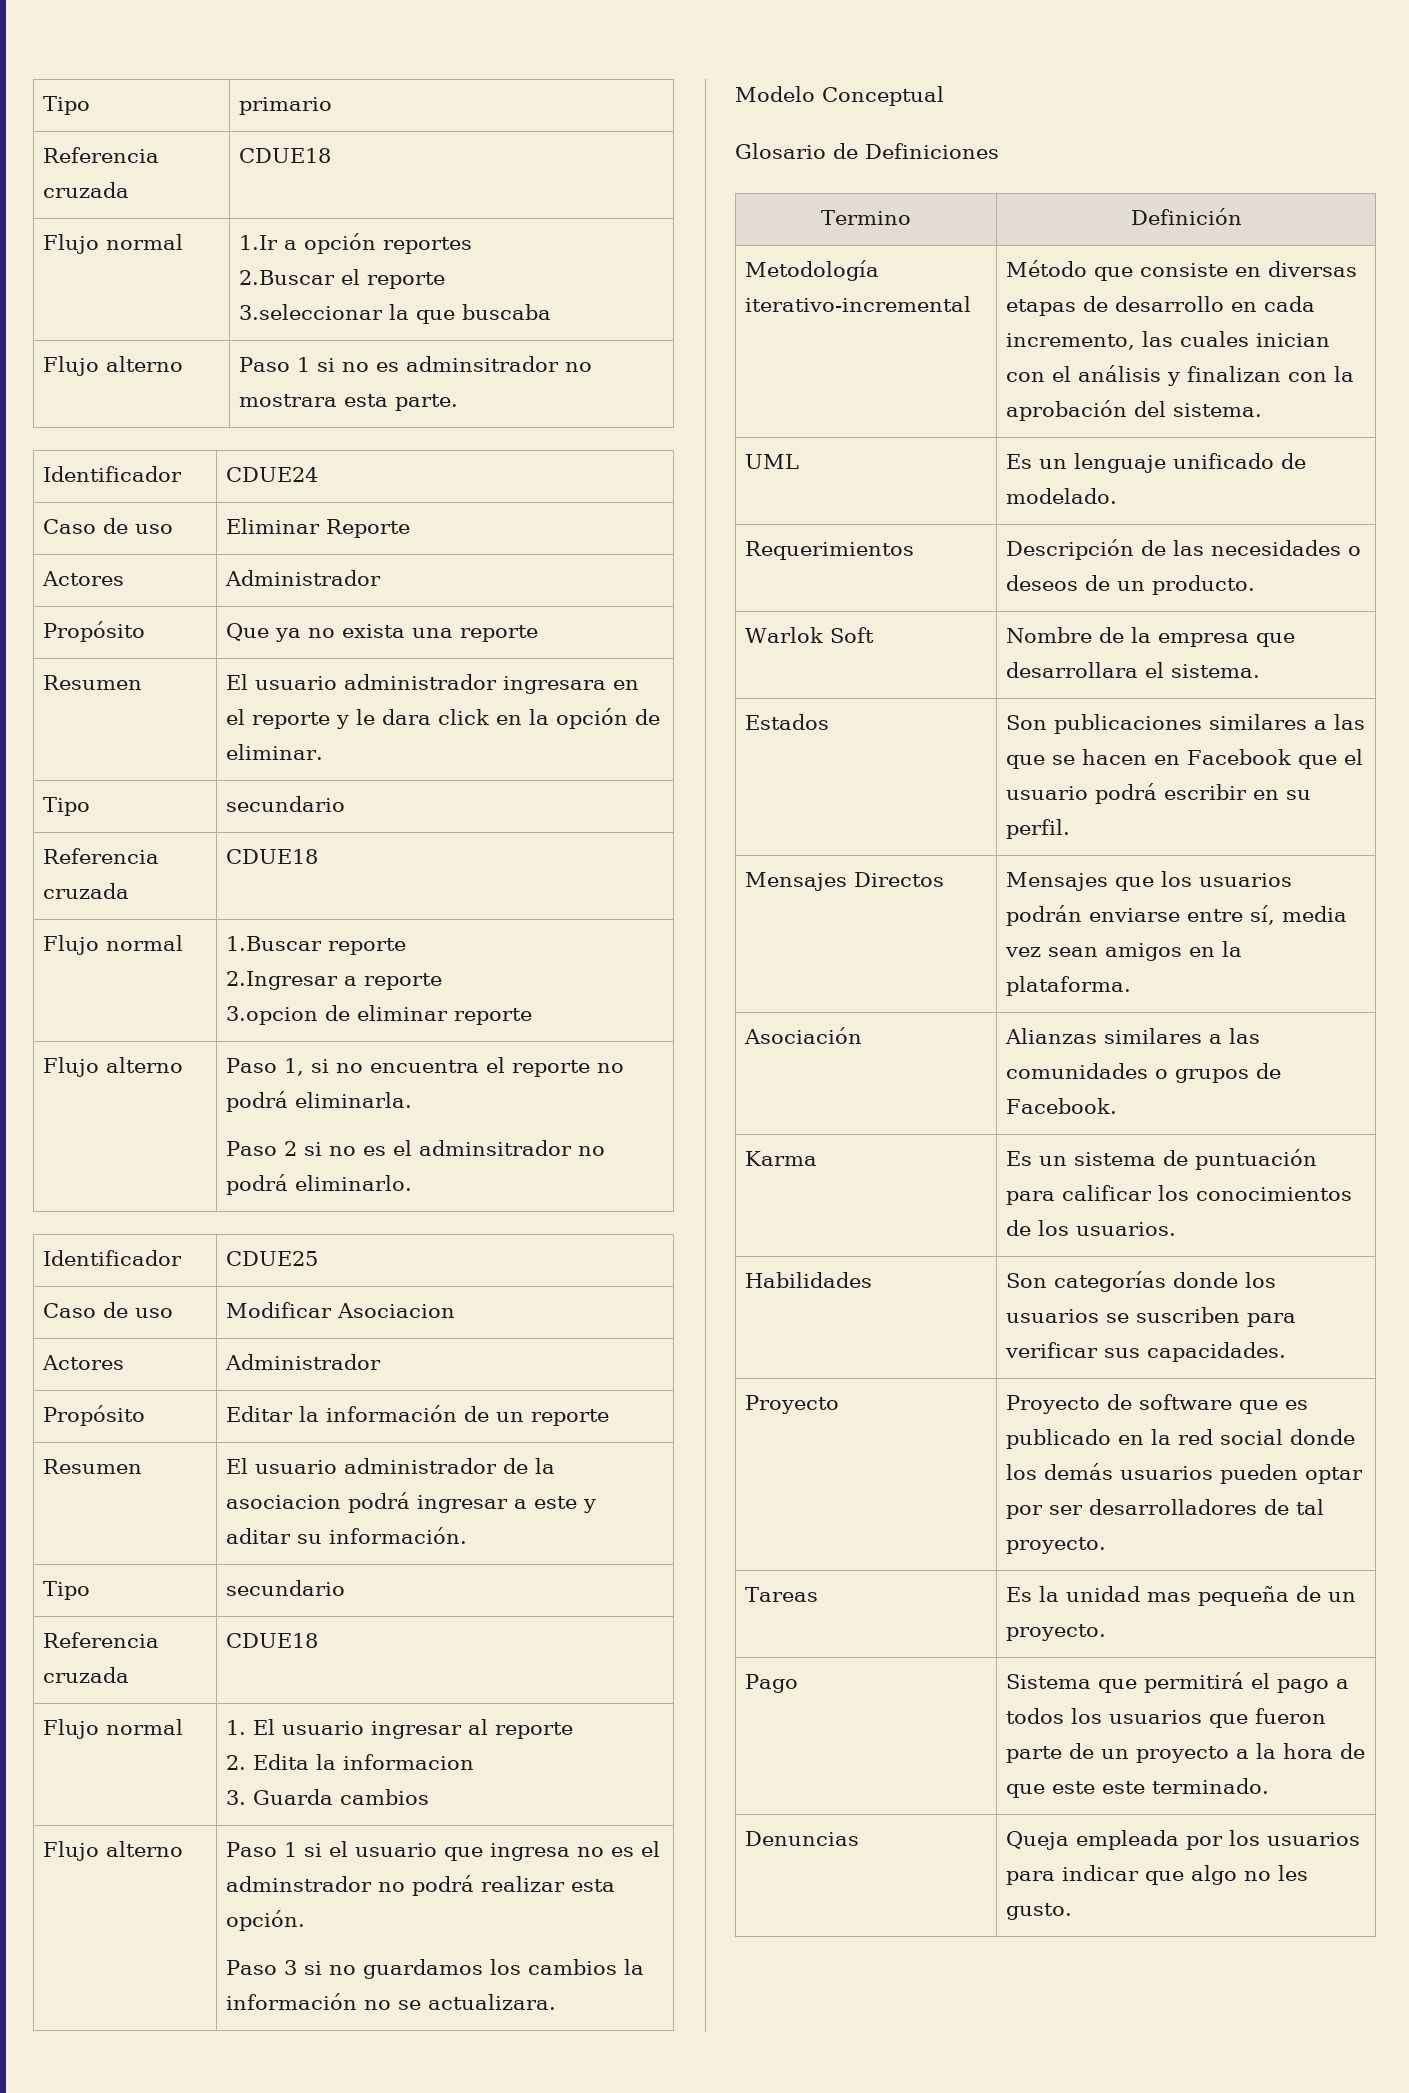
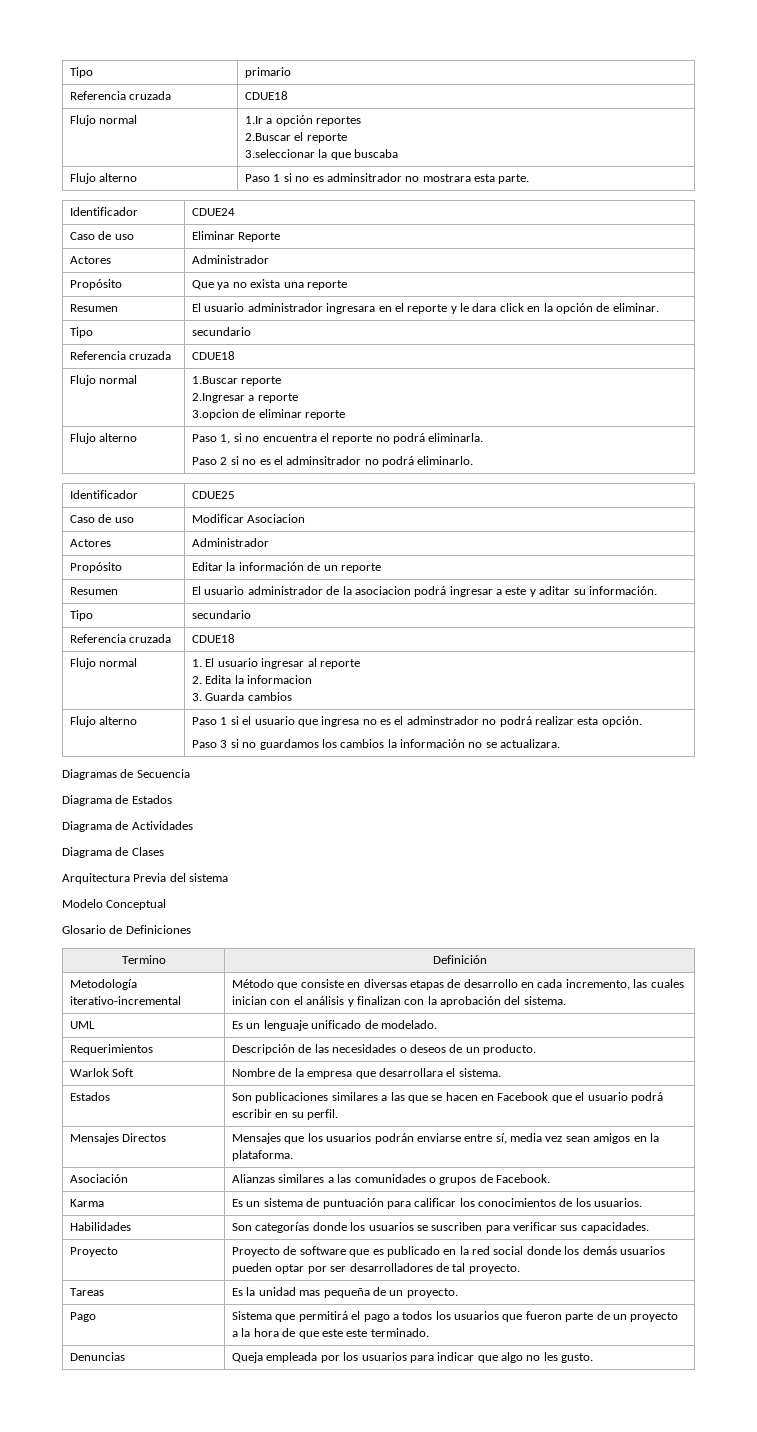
+ Diagramas de Secuencia
+ Diagrama de Estados
+ Diagrama de Actividades
+ Diagrama de Clases
+ Arquitectura Previa del sistema

